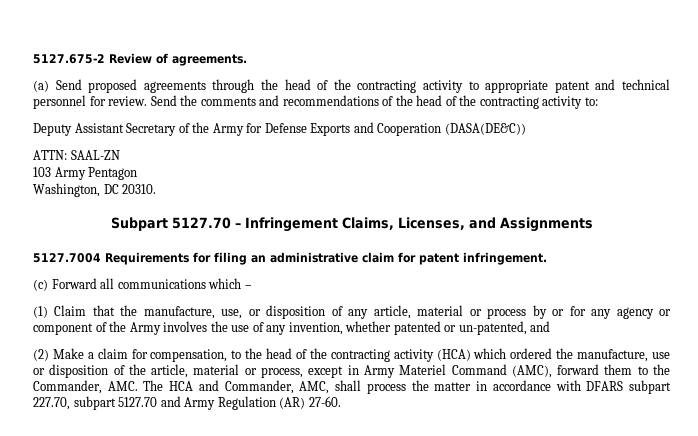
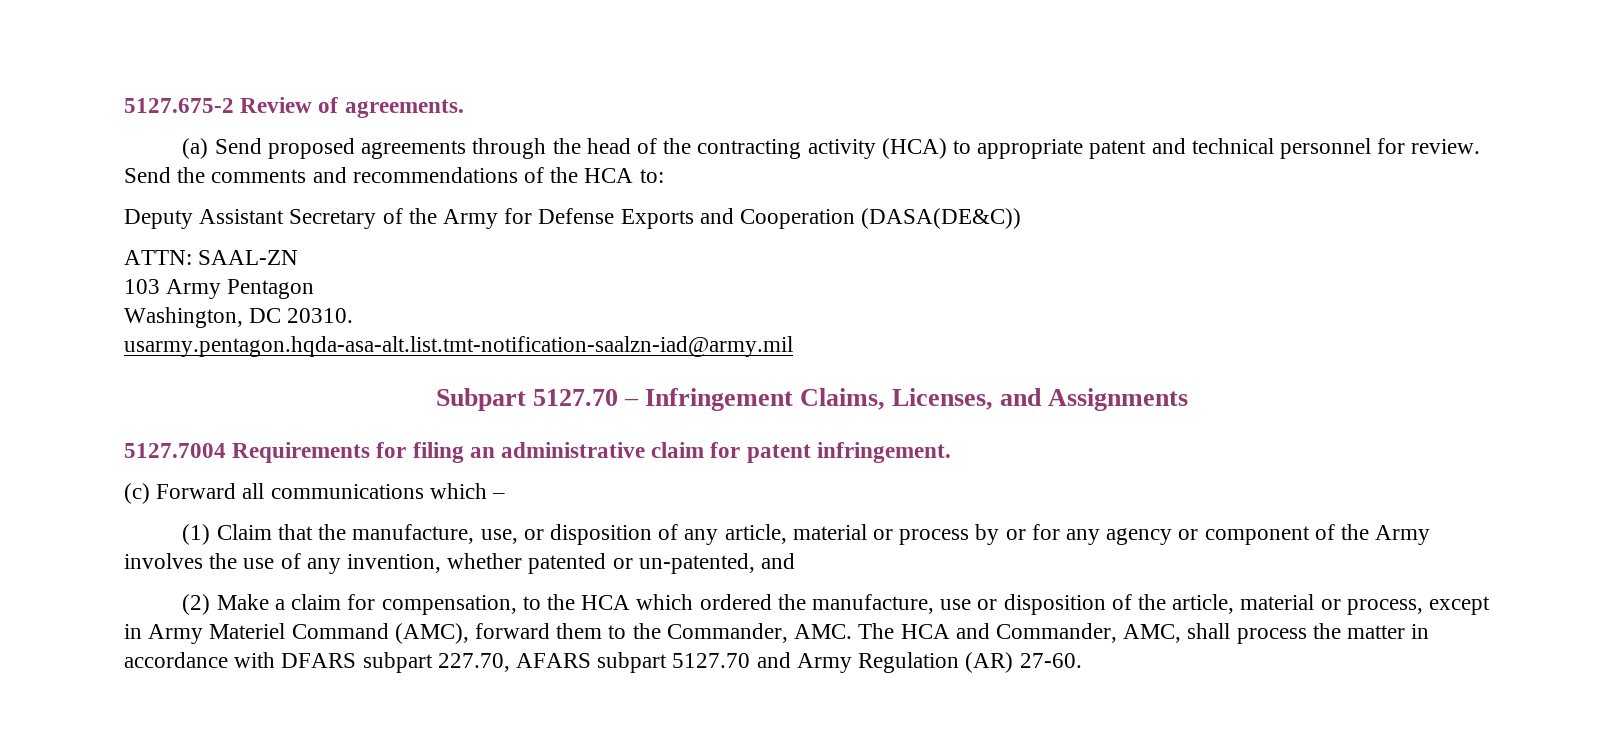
- (a) Send proposed agreements through the head of the contracting activity to appropriate patent and technical personnel for review.
+ (a) Send proposed agreements through the head of the contracting activity (HCA) to appropriate patent and technical personnel for review.
- Send the comments and recommendations of the head of the contracting activity to:
+ Send the comments and recommendations of the HCA to:
+ usarmy.pentagon.hqda-asa-alt.list.tmt-notification-saalzn-iad@army.mil
- (2) Make a claim for compensation, to the head of the contracting activity (HCA) which ordered the manufacture, use or disposition of the article, material or process, except in Army Materiel Command (AMC), forward them to the Commander, AMC. The HCA and Commander, AMC, shall process the matter in accordance with DFARS subpart 227.70, subpart 5127.70 and Army Regulation (AR) 27-60.
+ (2) Make a claim for compensation, to the HCA which ordered the manufacture, use or disposition of the article, material or process, except in Army Materiel Command (AMC), forward them to the Commander, AMC. The HCA and Commander, AMC, shall process the matter in accordance with DFARS subpart 227.70, AFARS subpart 5127.70 and Army Regulation (AR) 27-60.

